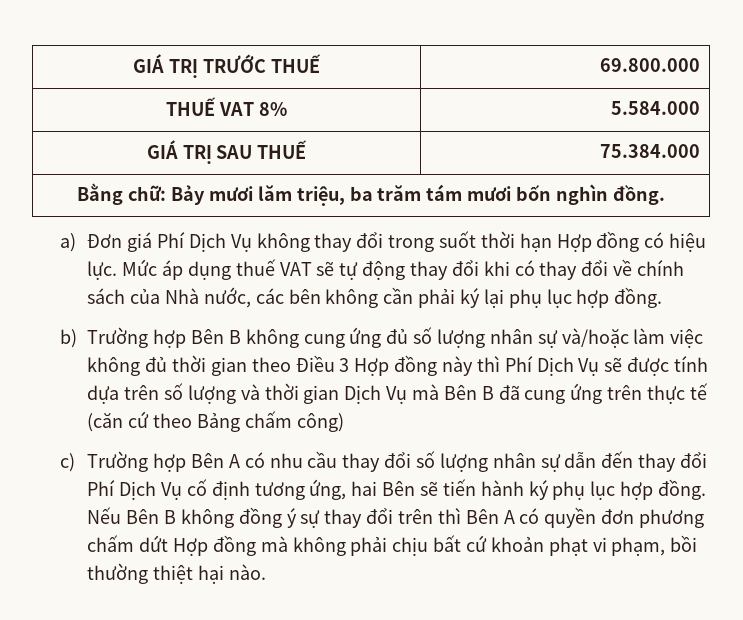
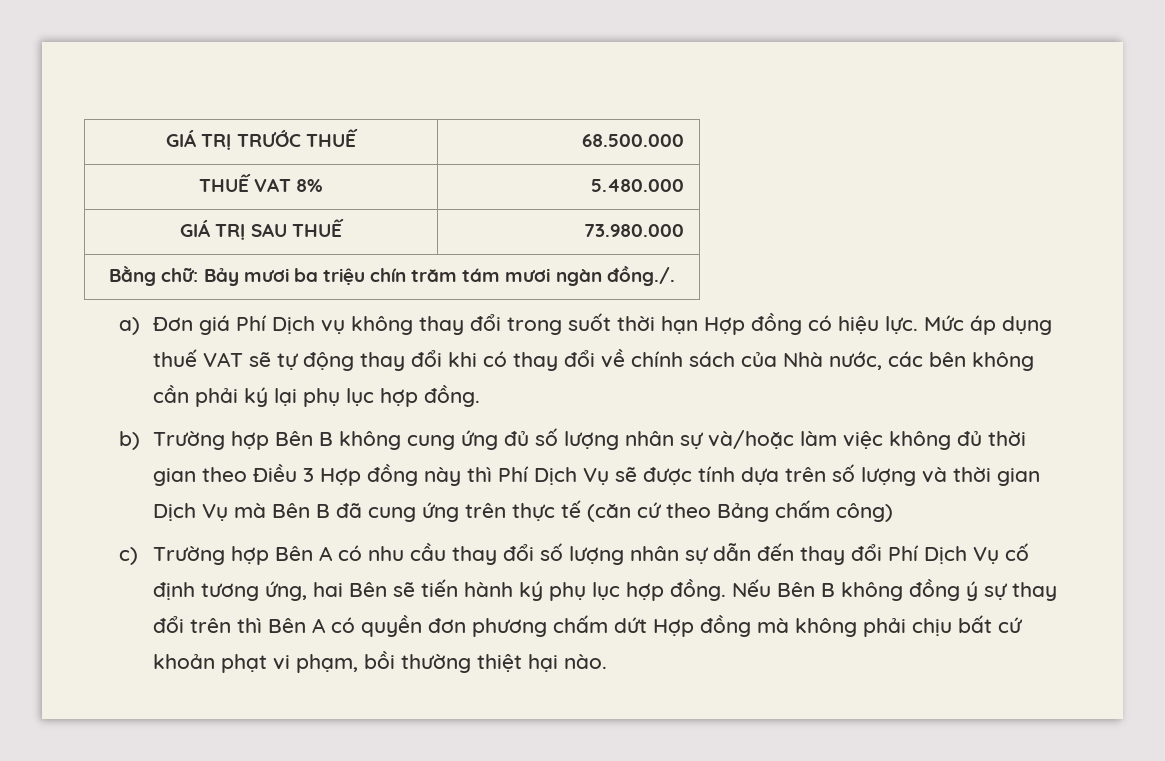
- GIÁ TRỊ TRƯỚC THUẾ | 69.800.000
+ GIÁ TRỊ TRƯỚC THUẾ | 68.500.000
- THUẾ VAT 8% | 5.584.000
+ THUẾ VAT 8% | 5.480.000
- GIÁ TRỊ SAU THUẾ | 75.384.000
+ GIÁ TRỊ SAU THUẾ | 73.980.000
- Bằng chữ: Bảy mươi lăm triệu, ba trăm tám mươi bốn nghìn đồng.
+ Bằng chữ: Bảy mươi ba triệu chín trăm tám mươi ngàn đồng./.
- a) Đơn giá Phí Dịch Vụ không thay đổi trong suốt thời hạn Hợp đồng có hiệu lực.
+ a) Đơn giá Phí Dịch vụ không thay đổi trong suốt thời hạn Hợp đồng có hiệu lực.

